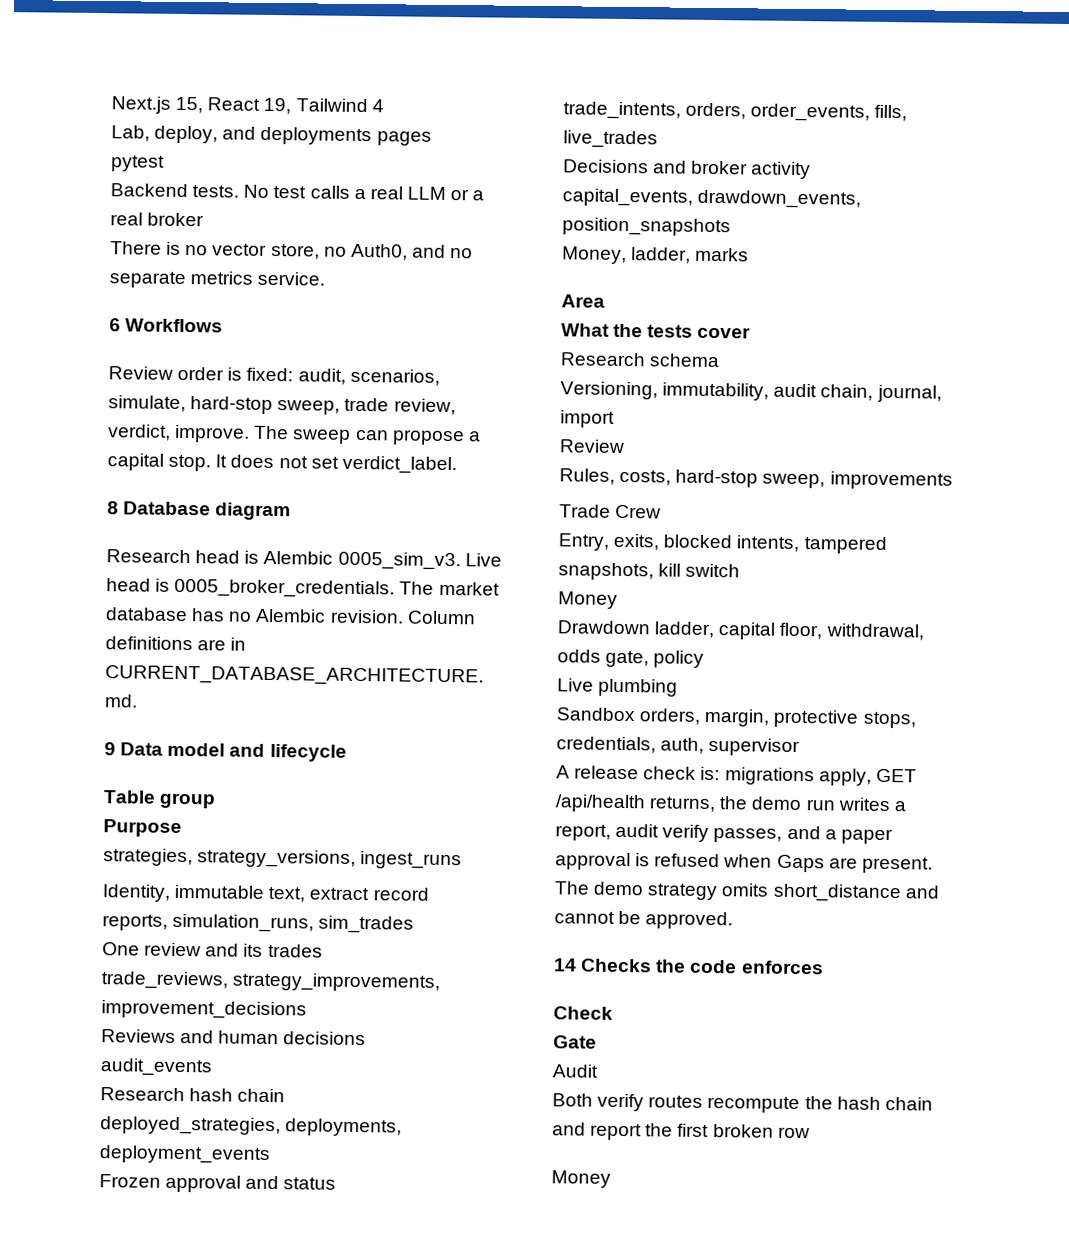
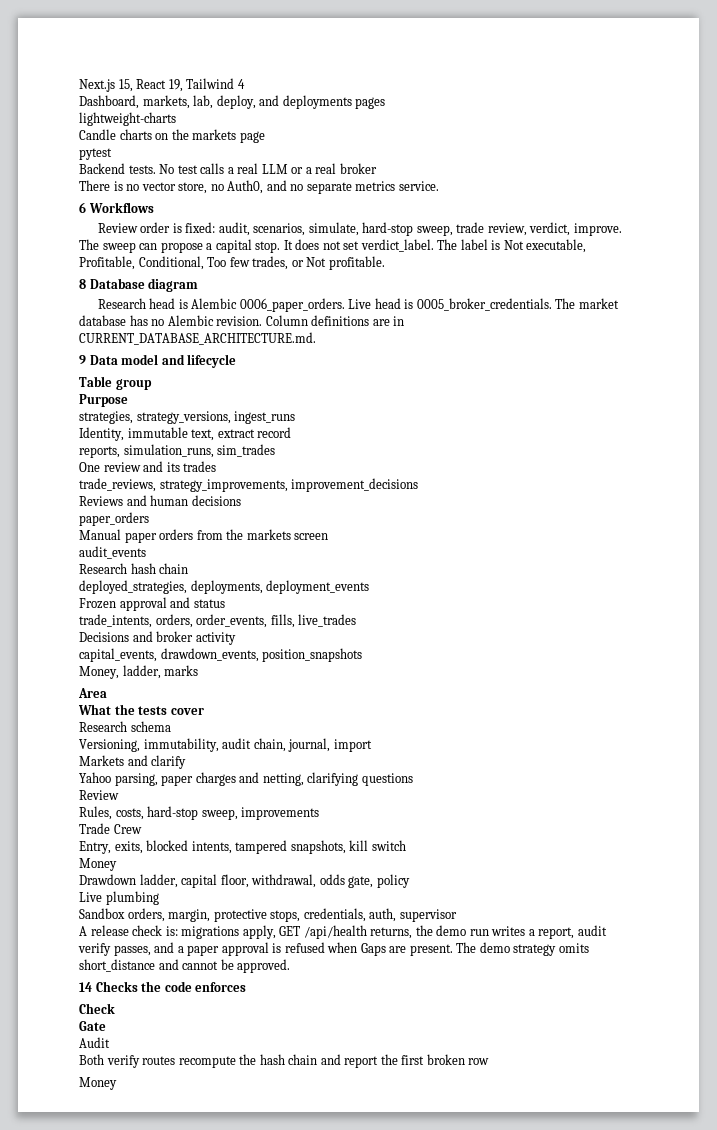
- Lab, deploy, and deployments pages
+ Dashboard, markets, lab, deploy, and deployments pages
+ lightweight-charts
+ Candle charts on the markets page
+ The label is Not executable, Profitable, Conditional, Too few trades, or Not profitable.
- Research head is Alembic 0005_sim_v3.
+ Research head is Alembic 0006_paper_orders.
+ paper_orders
+ Manual paper orders from the markets screen
+ Markets and clarify
+ Yahoo parsing, paper charges and netting, clarifying questions

